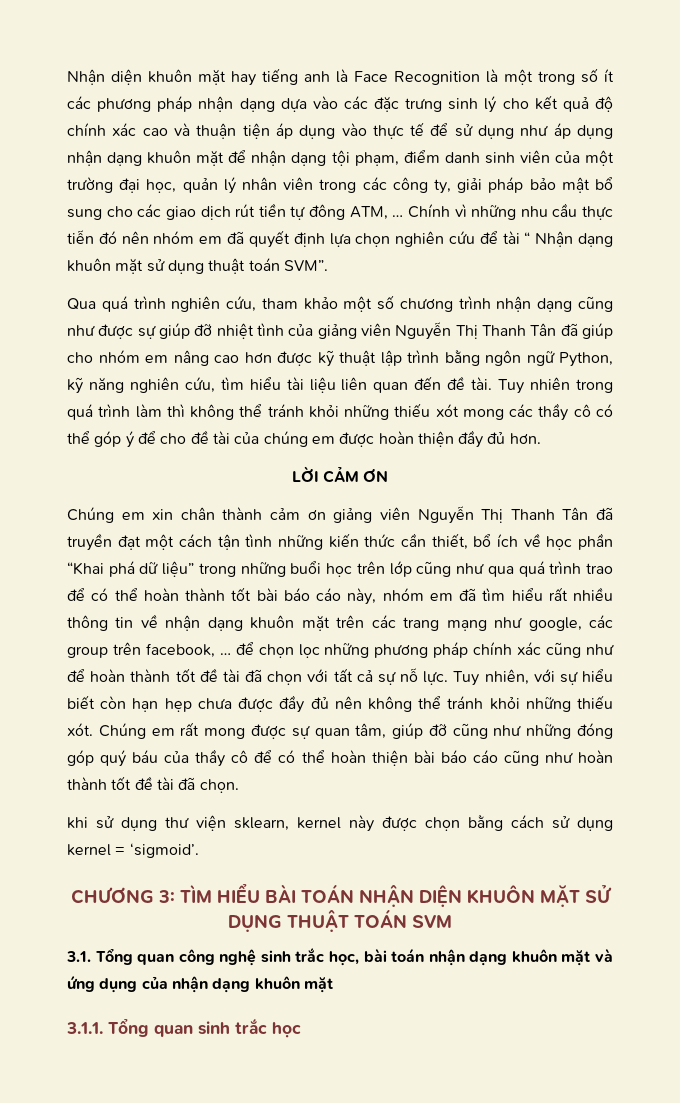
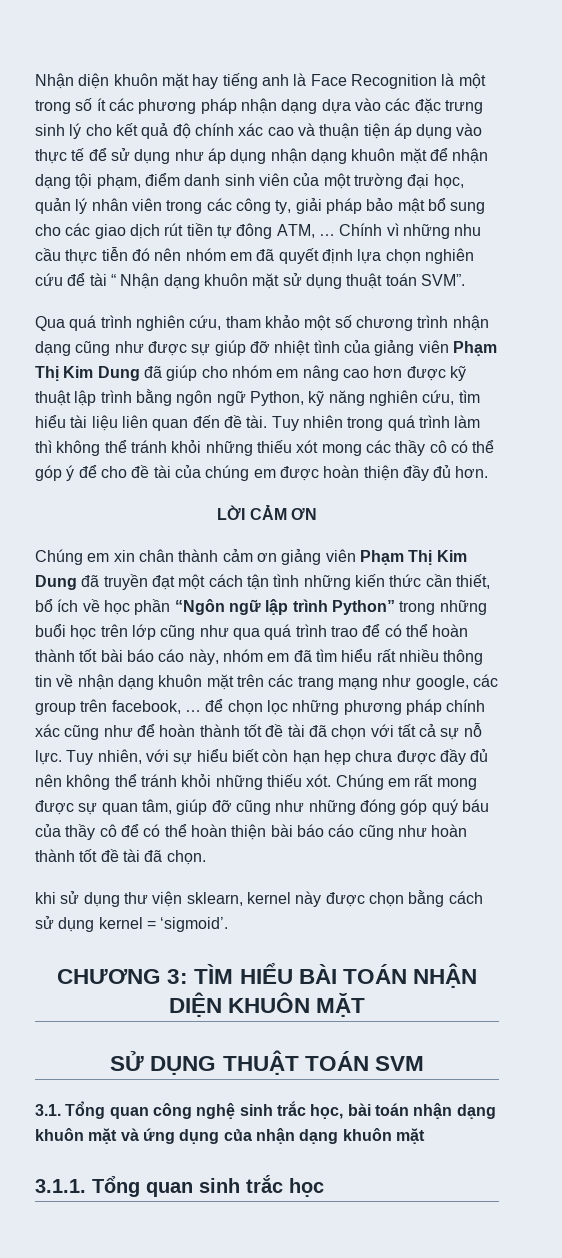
- Qua quá trình nghiên cứu, tham khảo một số chương trình nhận dạng cũng như được sự giúp đỡ nhiệt tình của giảng viên Nguyễn Thị Thanh Tân đã giúp cho nhóm em nâng cao hơn được kỹ thuật lập trình bằng ngôn ngữ Python, kỹ năng nghiên cứu, tìm hiểu tài liệu liên quan đến đề tài.
+ Qua quá trình nghiên cứu, tham khảo một số chương trình nhận dạng cũng như được sự giúp đỡ nhiệt tình của giảng viên Phạm Thị Kim Dung đã giúp cho nhóm em nâng cao hơn được kỹ thuật lập trình bằng ngôn ngữ Python, kỹ năng nghiên cứu, tìm hiểu tài liệu liên quan đến đề tài.
- Chúng em xin chân thành cảm ơn giảng viên Nguyễn Thị Thanh Tân đã truyền đạt một cách tận tình những kiến thức cần thiết, bổ ích về học phần “Khai phá dữ liệu” trong những buổi học trên lớp cũng như qua quá trình trao để có thể hoàn thành tốt bài báo cáo này, nhóm em đã tìm hiểu rất nhiều thông tin về nhận dạng khuôn mặt trên các trang mạng như google, các group trên facebook, … để chọn lọc những phương pháp chính xác cũng như để hoàn thành tốt đề tài đã chọn với tất cả sự nỗ lực.
+ Chúng em xin chân thành cảm ơn giảng viên Phạm Thị Kim Dung đã truyền đạt một cách tận tình những kiến thức cần thiết, bổ ích về học phần “Ngôn ngữ lập trình Python” trong những buổi học trên lớp cũng như qua quá trình trao để có thể hoàn thành tốt bài báo cáo này, nhóm em đã tìm hiểu rất nhiều thông tin về nhận dạng khuôn mặt trên các trang mạng như google, các group trên facebook, … để chọn lọc những phương pháp chính xác cũng như để hoàn thành tốt đề tài đã chọn với tất cả sự nỗ lực.
- CHƯƠNG 3: TÌM HIỂU BÀI TOÁN NHẬN DIỆN KHUÔN MẶT SỬ DỤNG THUẬT TOÁN SVM
+ CHƯƠNG 3: TÌM HIỂU BÀI TOÁN NHẬN DIỆN KHUÔN MẶT
+ SỬ DỤNG THUẬT TOÁN SVM

